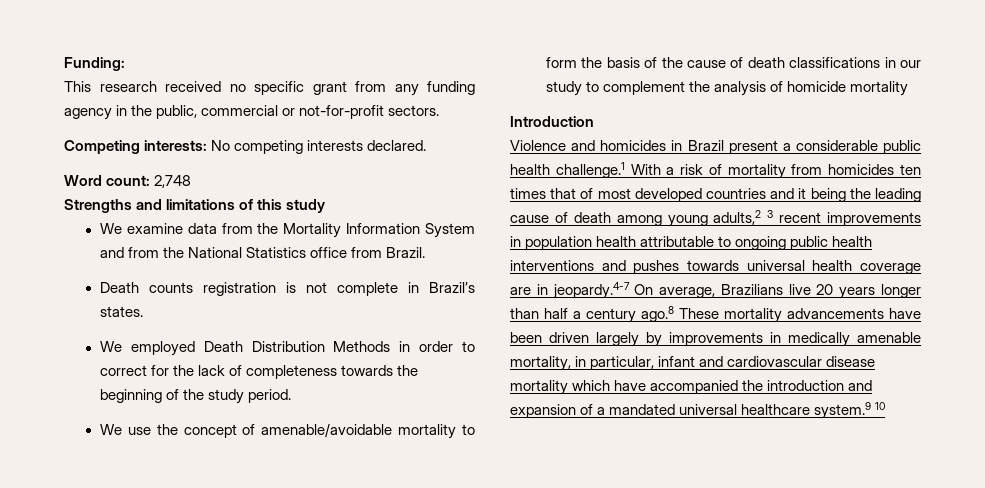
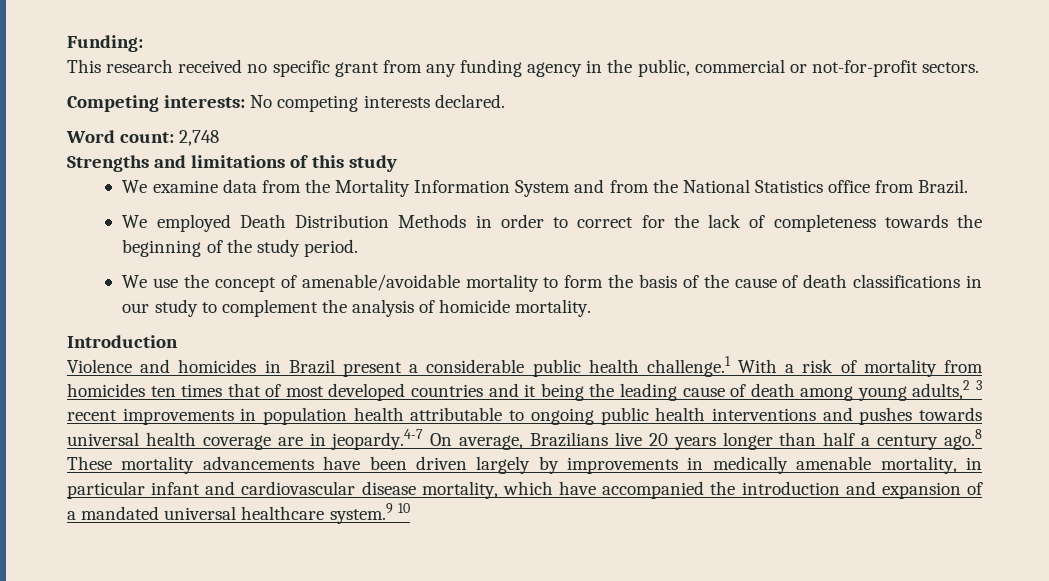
- Death counts registration is not complete in Brazil’s states.
- We use the concept of amenable/avoidable mortality to form the basis of the cause of death classifications in our study to complement the analysis of homicide mortality
+ We use the concept of amenable/avoidable mortality to form the basis of the cause of death classifications in our study to complement the analysis of homicide mortality.
- Violence and homicides in Brazil present a considerable public health challenge.1 With a risk of mortality from homicides ten times that of most developed countries and it being the leading cause of death among young adults,2 3 recent improvements in population health attributable to ongoing public health interventions and pushes towards universal health coverage are in jeopardy.4-7 On average, Brazilians live 20 years longer than half a century ago.8 These mortality advancements have been driven largely by improvements in medically amenable mortality, in particular, infant and cardiovascular disease mortality which have accompanied the introduction and expansion of a mandated universal healthcare system.9 10
+ Violence and homicides in Brazil present a considerable public health challenge.1 With a risk of mortality from homicides ten times that of most developed countries and it being the leading cause of death among young adults,2 3 recent improvements in population health attributable to ongoing public health interventions and pushes towards universal health coverage are in jeopardy.4-7 On average, Brazilians live 20 years longer than half a century ago.8 These mortality advancements have been driven largely by improvements in medically amenable mortality, in particular infant and cardiovascular disease mortality, which have accompanied the introduction and expansion of a mandated universal healthcare system.9 10

